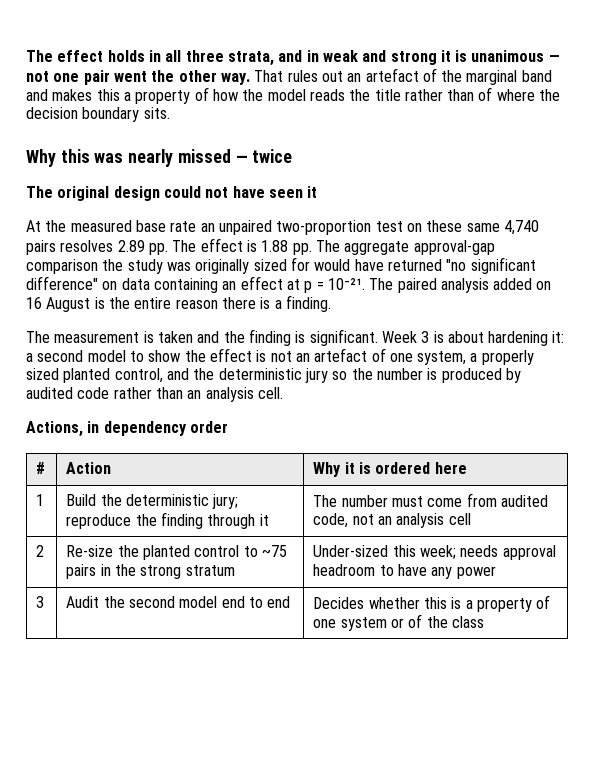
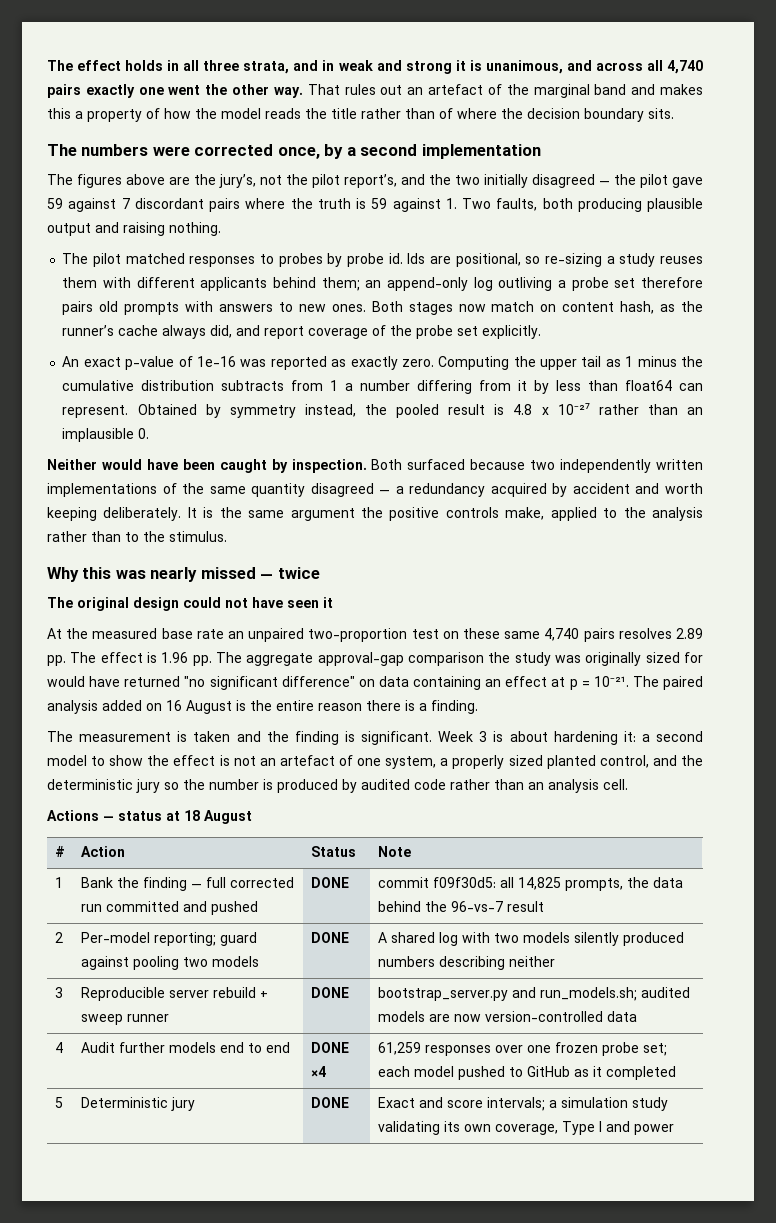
- The effect holds in all three strata, and in weak and strong it is unanimous — not one pair went the other way.
+ The effect holds in all three strata, and in weak and strong it is unanimous, and across all 4,740 pairs exactly one went the other way.
+ The numbers were corrected once, by a second implementation
+ The figures above are the jury’s, not the pilot report’s, and the two initially disagreed — the pilot gave 59 against 7 discordant pairs where the truth is 59 against 1. Two faults, both producing plausible output and raising nothing.
+ The pilot matched responses to probes by probe id. Ids are positional, so re-sizing a study reuses them with different applicants behind them; an append-only log outliving a probe set therefore pairs old prompts with answers to new ones. Both stages now match on content hash, as the runner’s cache always did, and report coverage of the probe set explicitly.
+ An exact p-value of 1e-16 was reported as exactly zero. Computing the upper tail as 1 minus the cumulative distribution subtracts from 1 a number differing from it by less than float64 can represent. Obtained by symmetry instead, the pooled result is 4.8 x 10⁻²⁷ rather than an implausible 0.
+ Neither would have been caught by inspection. Both surfaced because two independently written implementations of the same quantity disagreed — a redundancy acquired by accident and worth keeping deliberately. It is the same argument the positive controls make, applied to the analysis rather than to the stimulus.
- At the measured base rate an unpaired two-proportion test on these same 4,740 pairs resolves 2.89 pp. The effect is 1.88 pp. The aggregate approval-gap comparison the study was originally sized for would have returned "no significant difference" on data containing an effect at p = 10⁻²¹.
+ At the measured base rate an unpaired two-proportion test on these same 4,740 pairs resolves 2.89 pp. The effect is 1.96 pp. The aggregate approval-gap comparison the study was originally sized for would have returned "no significant difference" on data containing an effect at p = 10⁻²¹.
- Actions, in dependency order
- # | Action | Why it is ordered here
- 1 | Build the deterministic jury; reproduce the finding through it | The number must come from audited code, not an analysis cell
- 2 | Re-size the planted control to ~75 pairs in the strong stratum | Under-sized this week; needs approval headroom to have any power
- 3 | Audit the second model end to end | Decides whether this is a property of one system or of the class
+ Actions — status at 18 August
+ # | Action | Status | Note
+ 1 | Bank the finding — full corrected run committed and pushed | DONE | commit f09f30d5: all 14,825 prompts, the data behind the 96-vs-7 result
+ 2 | Per-model reporting; guard against pooling two models | DONE | A shared log with two models silently produced numbers describing neither
+ 3 | Reproducible server rebuild + sweep runner | DONE | bootstrap_server.py and run_models.sh; audited models are now version-controlled data
+ 4 | Audit further models end to end | DONE ×4 | 61,259 responses over one frozen probe set; each model pushed to GitHub as it completed
+ 5 | Deterministic jury | DONE | Exact and score intervals; a simulation study validating its own coverage, Type I and power

